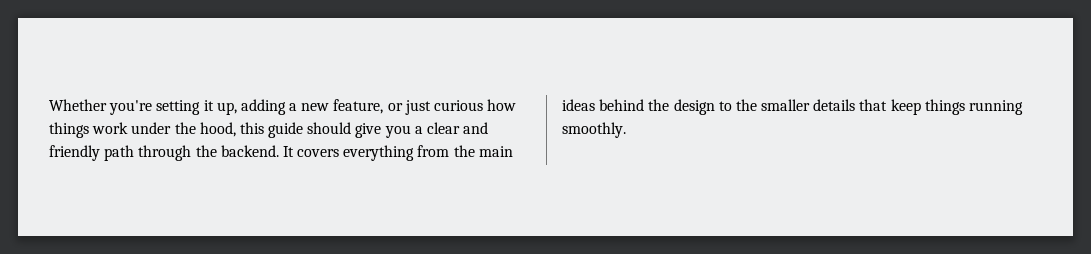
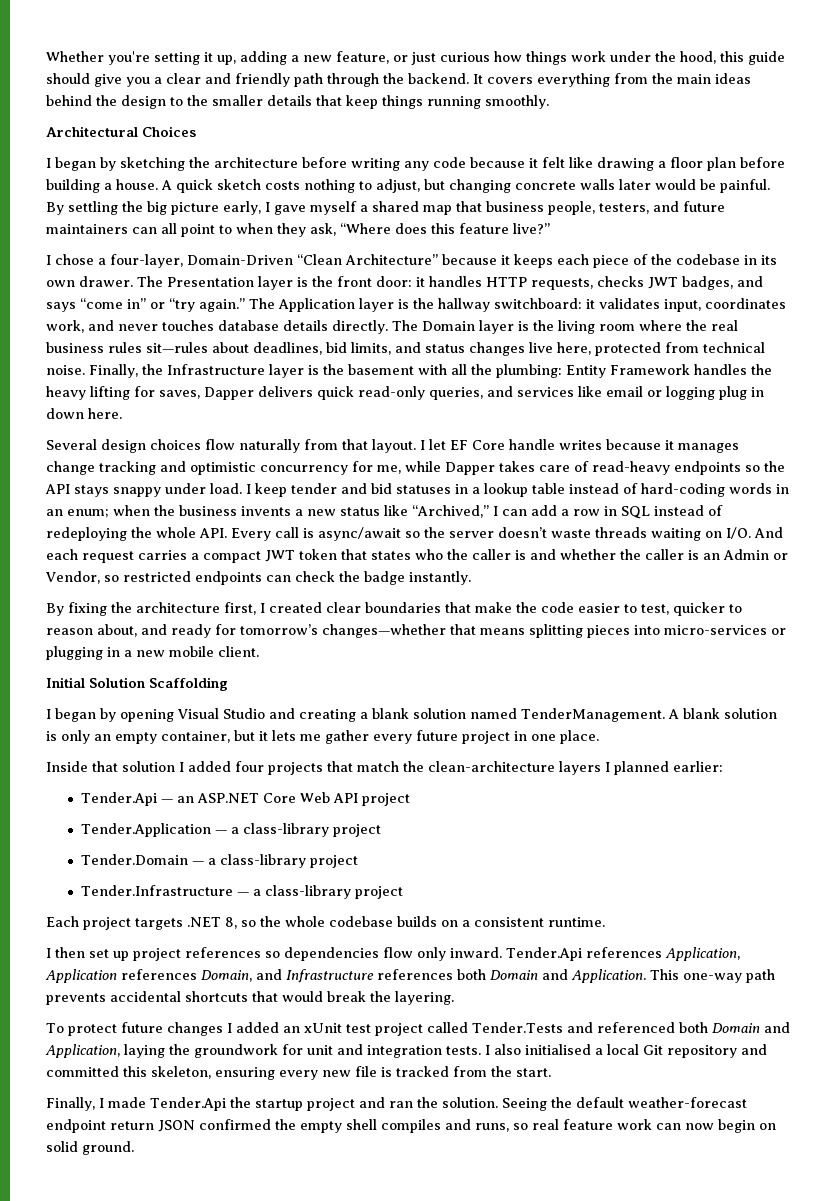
+ Architectural Choices
+ I began by sketching the architecture before writing any code because it felt like drawing a floor plan before building a house. A quick sketch costs nothing to adjust, but changing concrete walls later would be painful. By settling the big picture early, I gave myself a shared map that business people, testers, and future maintainers can all point to when they ask, “Where does this feature live?”
+ I chose a four-layer, Domain-Driven “Clean Architecture” because it keeps each piece of the codebase in its own drawer. The Presentation layer is the front door: it handles HTTP requests, checks JWT badges, and says “come in” or “try again.” The Application layer is the hallway switchboard: it validates input, coordinates work, and never touches database details directly. The Domain layer is the living room where the real business rules sit—rules about deadlines, bid limits, and status changes live here, protected from technical noise. Finally, the Infrastructure layer is the basement with all the plumbing: Entity Framework handles the heavy lifting for saves, Dapper delivers quick read-only queries, and services like email or logging plug in down here.
+ Several design choices flow naturally from that layout. I let EF Core handle writes because it manages change tracking and optimistic concurrency for me, while Dapper takes care of read-heavy endpoints so the API stays snappy under load. I keep tender and bid statuses in a lookup table instead of hard-coding words in an enum; when the business invents a new status like “Archived,” I can add a row in SQL instead of redeploying the whole API. Every call is async/await so the server doesn’t waste threads waiting on I/O. And each request carries a compact JWT token that states who the caller is and whether the caller is an Admin or Vendor, so restricted endpoints can check the badge instantly.
+ By fixing the architecture first, I created clear boundaries that make the code easier to test, quicker to reason about, and ready for tomorrow’s changes—whether that means splitting pieces into micro-services or plugging in a new mobile client.
+ Initial Solution Scaffolding
+ I began by opening Visual Studio and creating a blank solution named TenderManagement. A blank solution is only an empty container, but it lets me gather every future project in one place.
+ Inside that solution I added four projects that match the clean-architecture layers I planned earlier:
+ Tender.Api — an ASP.NET Core Web API project
+ Tender.Application — a class-library project
+ Tender.Domain — a class-library project
+ Tender.Infrastructure — a class-library project
+ Each project targets .NET 8, so the whole codebase builds on a consistent runtime.
+ I then set up project references so dependencies flow only inward. Tender.Api references Application, Application references Domain, and Infrastructure references both Domain and Application. This one-way path prevents accidental shortcuts that would break the layering.
+ To protect future changes I added an xUnit test project called Tender.Tests and referenced both Domain and Application, laying the groundwork for unit and integration tests. I also initialised a local Git repository and committed this skeleton, ensuring every new file is tracked from the start.
+ Finally, I made Tender.Api the startup project and ran the solution. Seeing the default weather-forecast endpoint return JSON confirmed the empty shell compiles and runs, so real feature work can now begin on solid ground.

